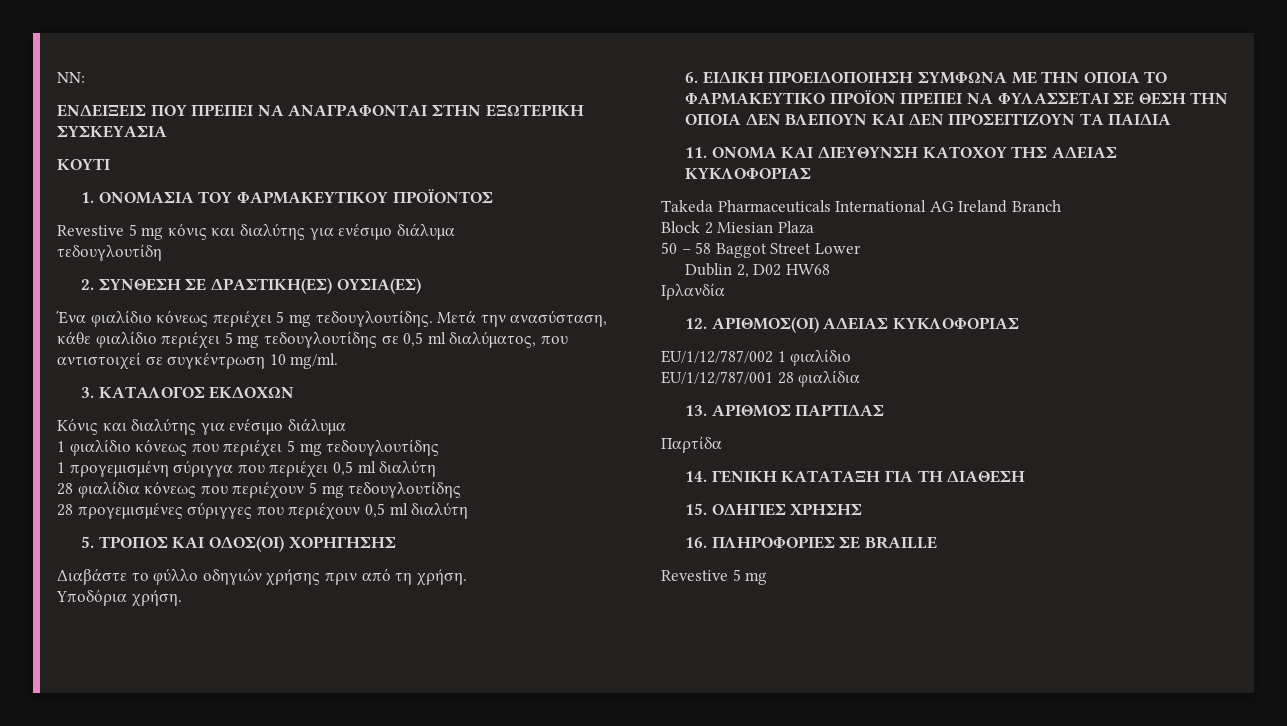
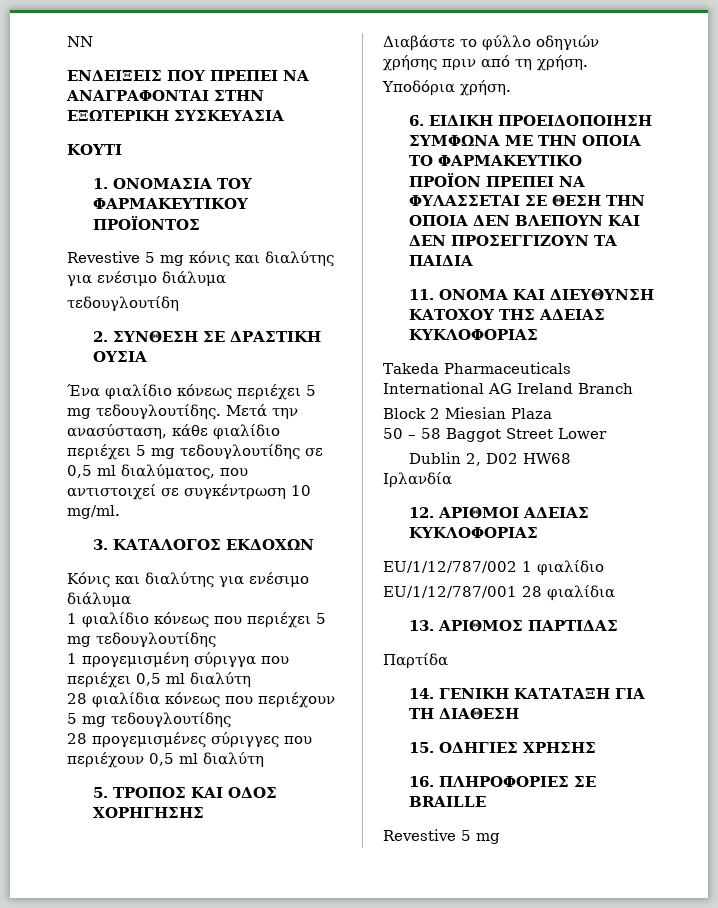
- NN:
+ NN
- 2. ΣΥΝΘΕΣΗ ΣΕ ΔΡΑΣΤΙΚΗ(ΕΣ) ΟΥΣΙΑ(ΕΣ)
+ 2. ΣΥΝΘΕΣΗ ΣΕ ΔΡΑΣΤΙΚΗ ΟΥΣΙΑ
- 5. ΤΡΟΠΟΣ ΚΑΙ ΟΔΟΣ(ΟΙ) ΧΟΡΗΓΗΣΗΣ
+ 5. ΤΡΟΠΟΣ ΚΑΙ ΟΔΟΣ ΧΟΡΗΓΗΣΗΣ
- 12. ΑΡΙΘΜΟΣ(ΟΙ) ΑΔΕΙΑΣ ΚΥΚΛΟΦΟΡΙΑΣ
+ 12. ΑΡΙΘΜΟΙ ΑΔΕΙΑΣ ΚΥΚΛΟΦΟΡΙΑΣ

